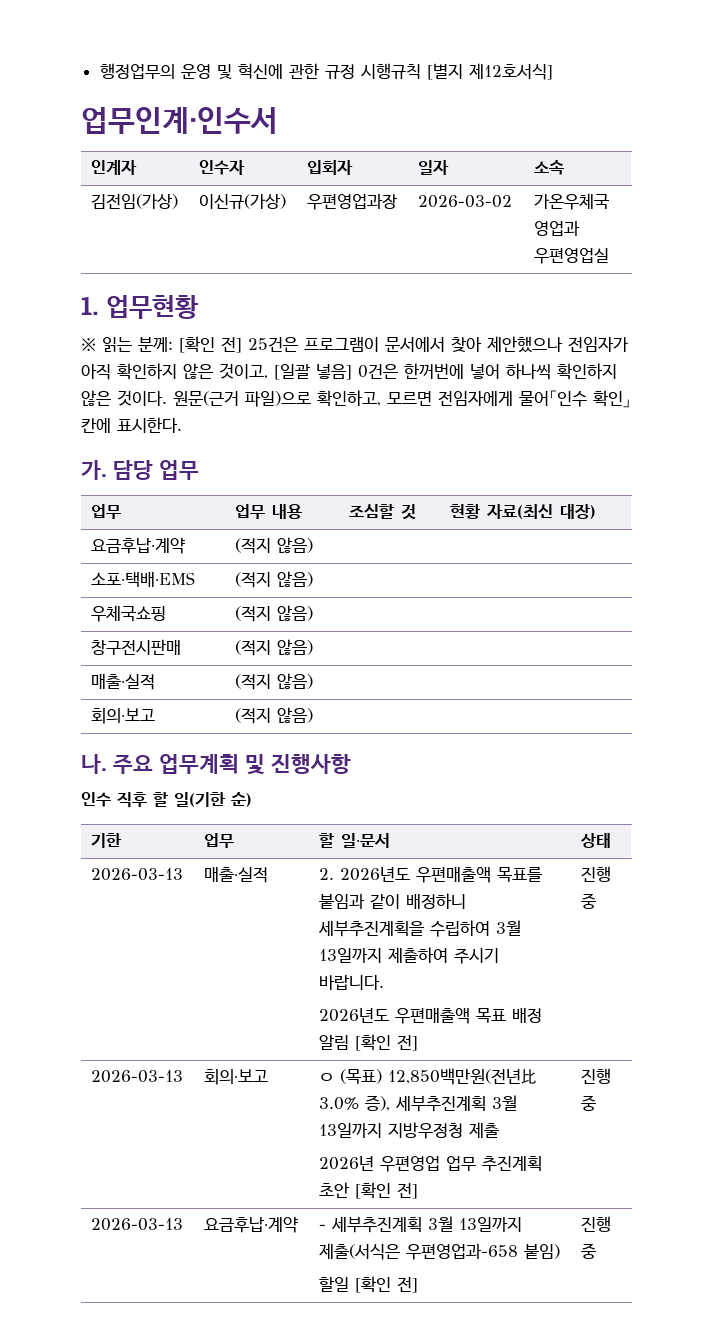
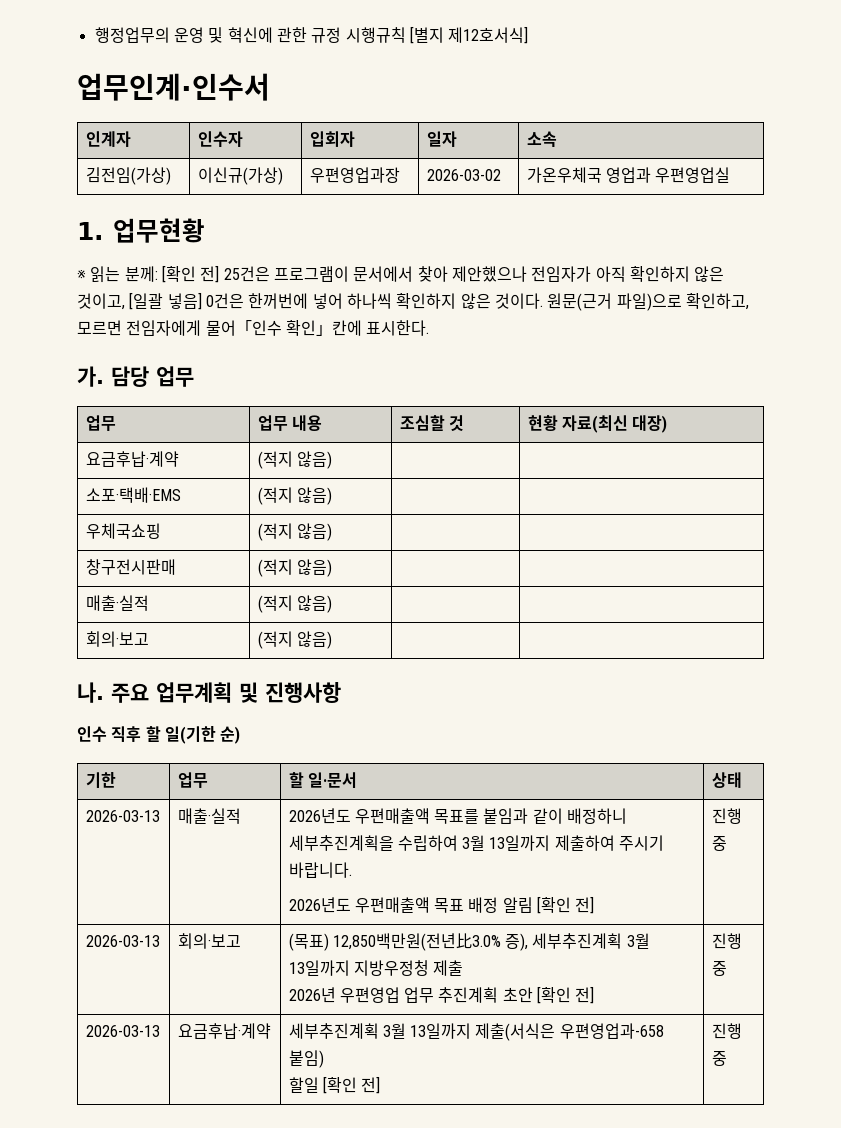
- 2026-03-13 | 매출·실적 | 2. 2026년도 우편매출액 목표를 붙임과 같이 배정하니 세부추진계획을 수립하여 3월 13일까지 제출하여 주시기 바랍니다.
+ 2026-03-13 | 매출·실적 | 2026년도 우편매출액 목표를 붙임과 같이 배정하니 세부추진계획을 수립하여 3월 13일까지 제출하여 주시기 바랍니다.
- 2026-03-13 | 회의·보고 | ㅇ (목표) 12,850백만원(전년比3.0% 증), 세부추진계획 3월 13일까지 지방우정청 제출
+ 2026-03-13 | 회의·보고 | (목표) 12,850백만원(전년比3.0% 증), 세부추진계획 3월 13일까지 지방우정청 제출
- 2026-03-13 | 요금후납·계약 | - 세부추진계획 3월 13일까지 제출(서식은 우편영업과-658 붙임)
+ 2026-03-13 | 요금후납·계약 | 세부추진계획 3월 13일까지 제출(서식은 우편영업과-658 붙임)

